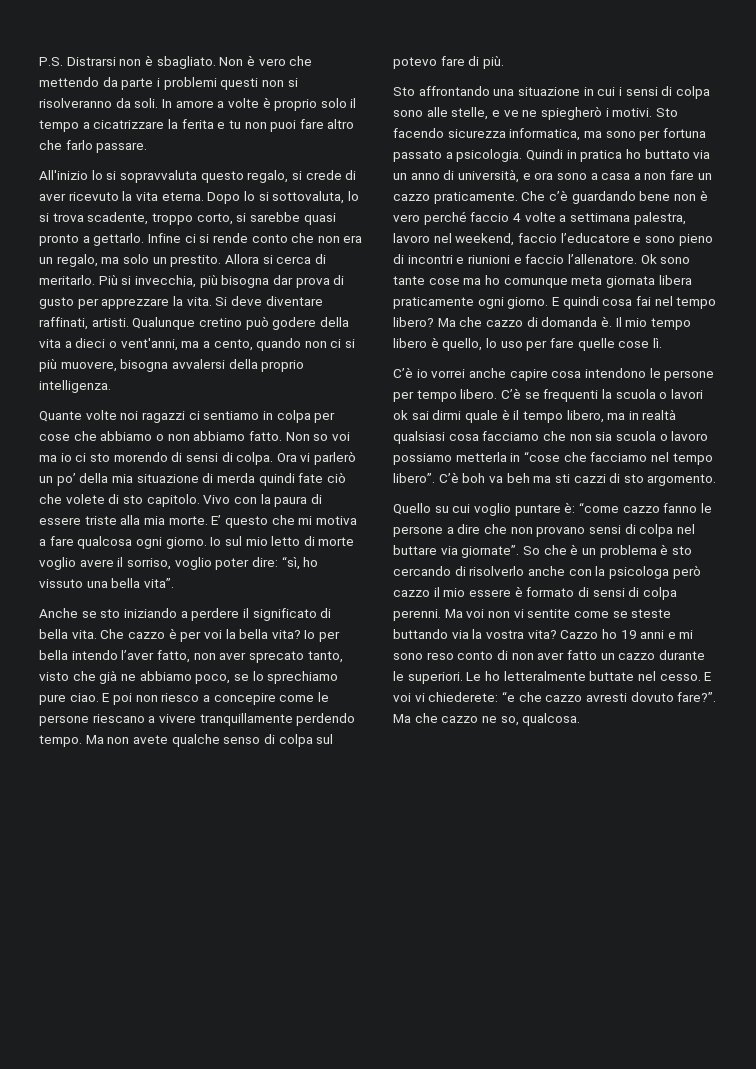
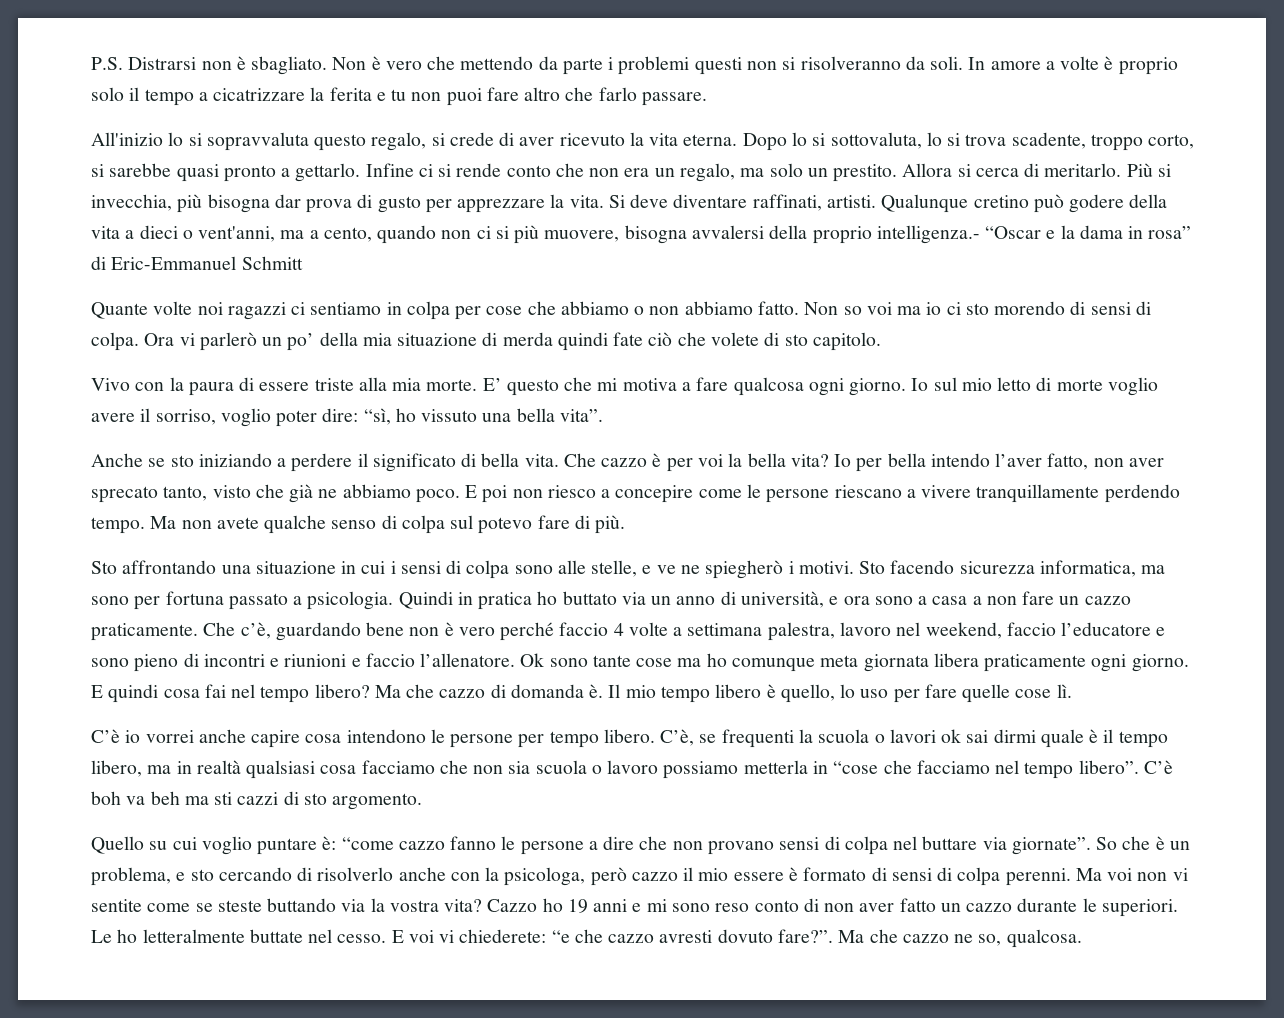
- Qualunque cretino può godere della vita a dieci o vent'anni, ma a cento, quando non ci si più muovere, bisogna avvalersi della proprio intelligenza.
+ Qualunque cretino può godere della vita a dieci o vent'anni, ma a cento, quando non ci si più muovere, bisogna avvalersi della proprio intelligenza.- “Oscar e la dama in rosa” di Eric-Emmanuel Schmitt
- Ora vi parlerò un po’ della mia situazione di merda quindi fate ciò che volete di sto capitolo. Vivo con la paura di essere triste alla mia morte.
+ Ora vi parlerò un po’ della mia situazione di merda quindi fate ciò che volete di sto capitolo.
+ Vivo con la paura di essere triste alla mia morte.
- Io per bella intendo l’aver fatto, non aver sprecato tanto, visto che già ne abbiamo poco, se lo sprechiamo pure ciao.
+ Io per bella intendo l’aver fatto, non aver sprecato tanto, visto che già ne abbiamo poco.
- Che c’è guardando bene non è vero perché faccio 4 volte a settimana palestra, lavoro nel weekend, faccio l’educatore e sono pieno di incontri e riunioni e faccio l’allenatore.
+ Che c’è, guardando bene non è vero perché faccio 4 volte a settimana palestra, lavoro nel weekend, faccio l’educatore e sono pieno di incontri e riunioni e faccio l’allenatore.
- C’è se frequenti la scuola o lavori ok sai dirmi quale è il tempo libero, ma in realtà qualsiasi cosa facciamo che non sia scuola o lavoro possiamo metterla in “cose che facciamo nel tempo libero”.
+ C’è, se frequenti la scuola o lavori ok sai dirmi quale è il tempo libero, ma in realtà qualsiasi cosa facciamo che non sia scuola o lavoro possiamo metterla in “cose che facciamo nel tempo libero”.
- So che è un problema è sto cercando di risolverlo anche con la psicologa però cazzo il mio essere è formato di sensi di colpa perenni.
+ So che è un problema, e sto cercando di risolverlo anche con la psicologa, però cazzo il mio essere è formato di sensi di colpa perenni.

